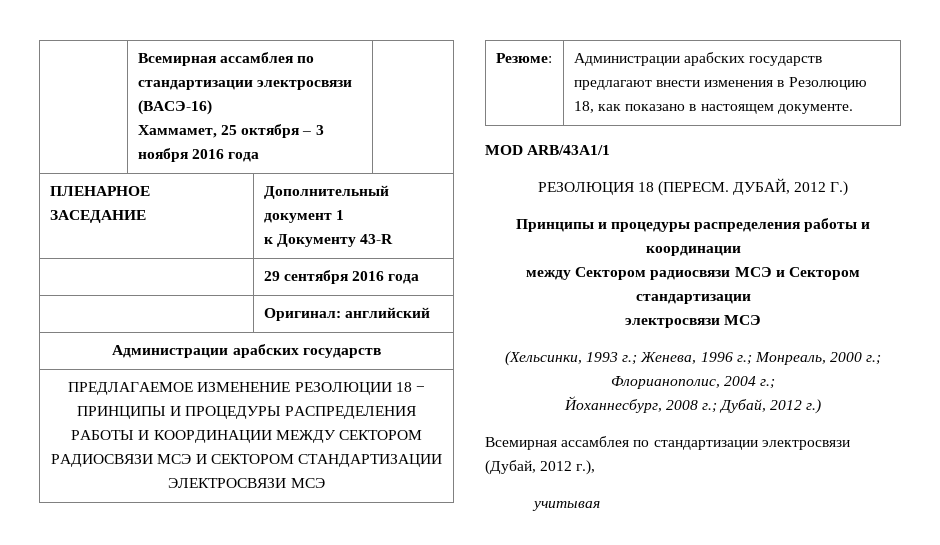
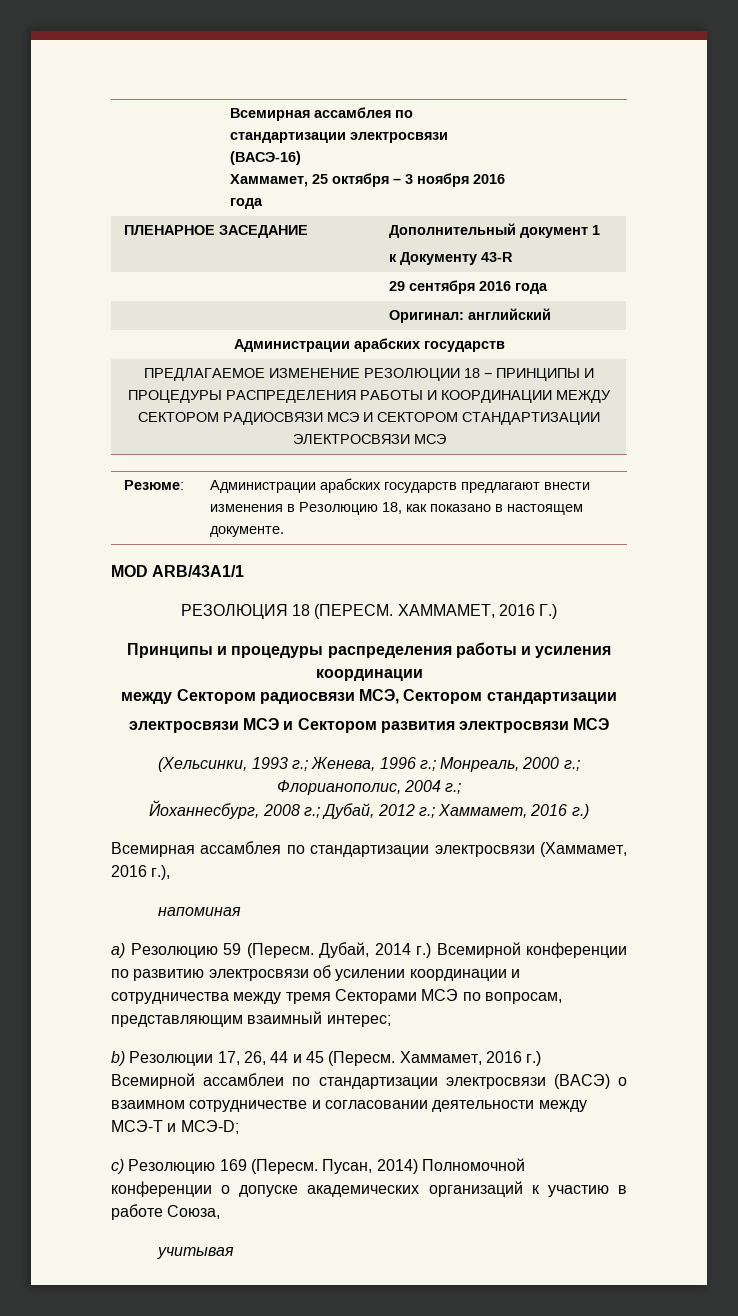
- ДУБАЙ, 2012 Г.)
+ ХАММАМЕТ, 2016 Г.)
- Принципы и процедуры распределения работы и координации
+ Принципы и процедуры распределения работы и усиления координации
- между Сектором радиосвязи МСЭ и Сектором стандартизации
- электросвязи МСЭ
+ между Сектором радиосвязи МСЭ, Сектором стандартизации
+ электросвязи МСЭ и Сектором развития электросвязи МСЭ
- Йоханнесбург, 2008 г.; Дубай, 2012 г.)
+ Йоханнесбург, 2008 г.; Дубай, 2012 г.; Хаммамет, 2016 г.)
- Всемирная ассамблея по стандартизации электросвязи (Дубай, 2012 г.),
+ Всемирная ассамблея по стандартизации электросвязи (Хаммамет, 2016 г.),
+ напоминая
+ a) Резолюцию 59 (Пересм. Дубай, 2014 г.) Всемирной конференции по развитию электросвязи об усилении координации и сотрудничества между тремя Секторами МСЭ по вопросам, представляющим взаимный интерес;
+ b) Резолюции 17, 26, 44 и 45 (Пересм. Хаммамет, 2016 г.) Всемирной ассамблеи по стандартизации электросвязи (ВАСЭ) о взаимном сотрудничестве и согласовании деятельности между МСЭ-T и МСЭ-D;
+ c) Резолюцию 169 (Пересм. Пусан, 2014) Полномочной конференции о допуске академических организаций к участию в работе Союза,

